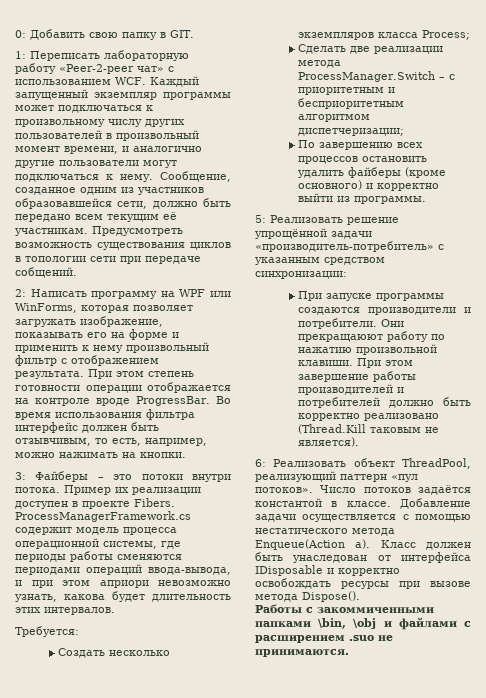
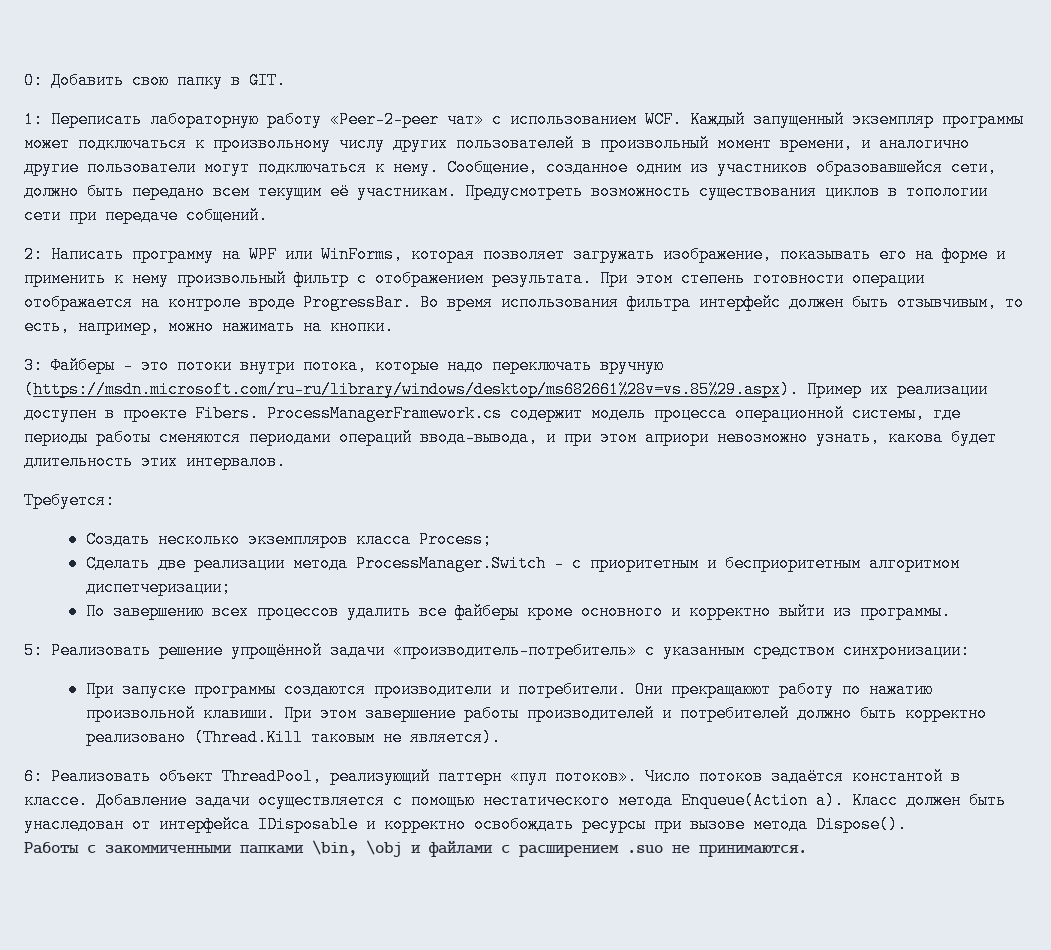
- 3: Файберы – это потоки внутри потока. Пример их реализации доступен в проекте Fibers.
+ 3: Файберы – это потоки внутри потока, которые надо переключать вручную (https://msdn.microsoft.com/ru-ru/library/windows/desktop/ms682661%28v=vs.85%29.aspx). Пример их реализации доступен в проекте Fibers.
- По завершению всех процессов остановить удалить файберы (кроме основного) и корректно выйти из программы.
+ По завершению всех процессов удалить все файберы кроме основного и корректно выйти из программы.

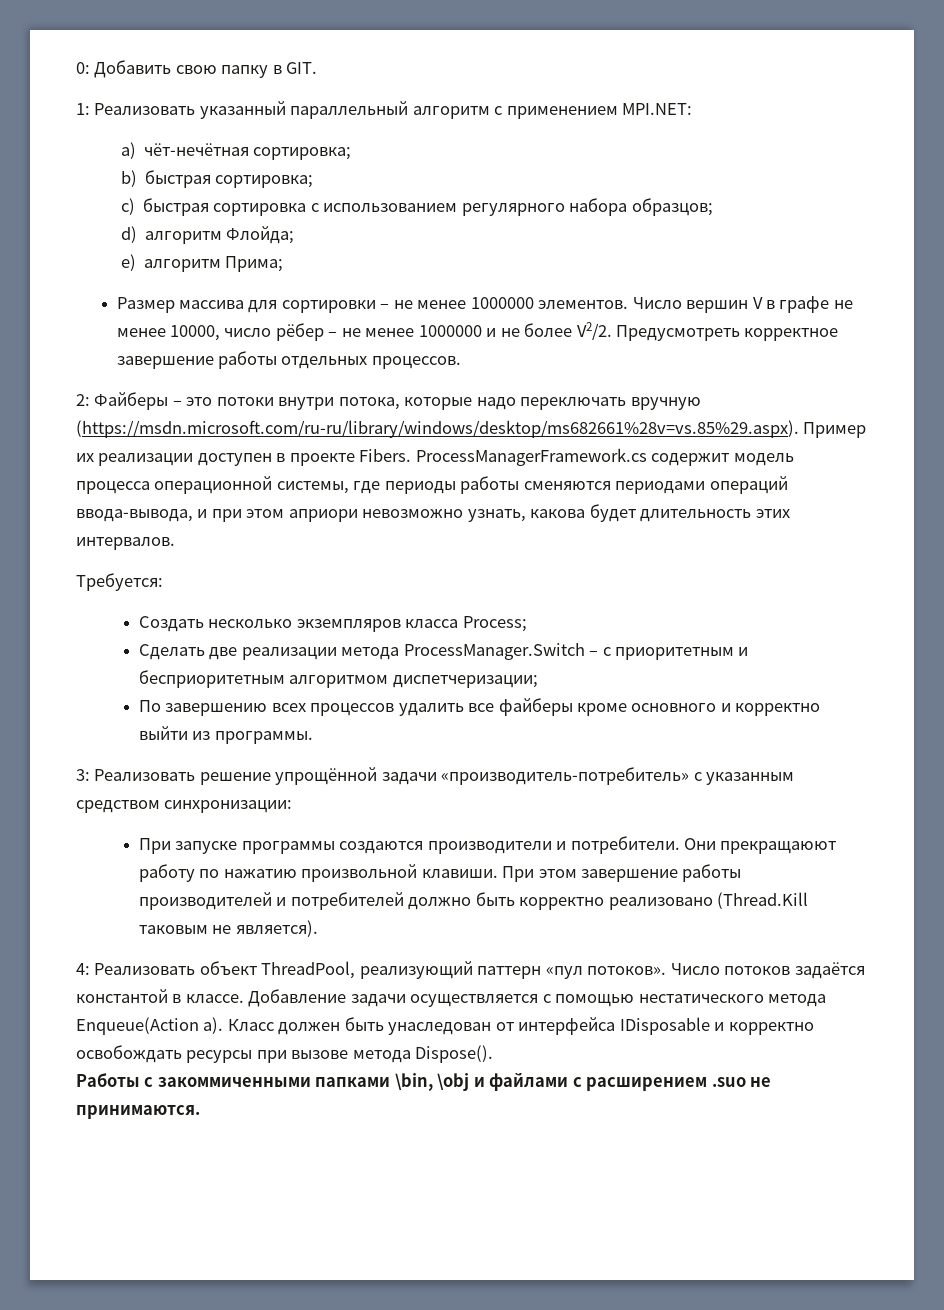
- 1: Переписать лабораторную работу «Peer-2-peer чат» с использованием WCF. Каждый запущенный экземпляр программы может подключаться к произвольному числу других пользователей в произвольный момент времени, и аналогично другие пользователи могут подключаться к нему. Сообщение, созданное одним из участников образовавшейся сети, должно быть передано всем текущим её участникам. Предусмотреть возможность существования циклов в топологии сети при передаче собщений.
- 2: Написать программу на WPF или WinForms, которая позволяет загружать изображение, показывать его на форме и применить к нему произвольный фильтр с отображением результата. При этом степень готовности операции отображается на контроле вроде ProgressBar. Во время использования фильтра интерфейс должен быть отзывчивым, то есть, например, можно нажимать на кнопки.
- 3: Файберы – это потоки внутри потока, которые надо переключать вручную (https://msdn.microsoft.com/ru-ru/library/windows/desktop/ms682661%28v=vs.85%29.aspx). Пример их реализации доступен в проекте Fibers.
+ 1: Реализовать указанный параллельный алгоритм с применением MPI.NET:
+ a) чёт-нечётная сортировка;
+ b) быстрая сортировка;
+ c) быстрая сортировка с использованием регулярного набора образцов;
+ d) алгоритм Флойда;
+ e) алгоритм Прима;
+ Размер массива для сортировки – не менее 1000000 элементов. Число вершин V в графе не менее 10000, число рёбер – не менее 1000000 и не более V2/2. Предусмотреть корректное завершение работы отдельных процессов.
+ 2: Файберы – это потоки внутри потока, которые надо переключать вручную (https://msdn.microsoft.com/ru-ru/library/windows/desktop/ms682661%28v=vs.85%29.aspx). Пример их реализации доступен в проекте Fibers.
- 5: Реализовать решение упрощённой задачи «производитель-потребитель» с указанным средством синхронизации:
+ 3: Реализовать решение упрощённой задачи «производитель-потребитель» с указанным средством синхронизации:
- 6: Реализовать объект ThreadPool, реализующий паттерн «пул потоков».
+ 4: Реализовать объект ThreadPool, реализующий паттерн «пул потоков».

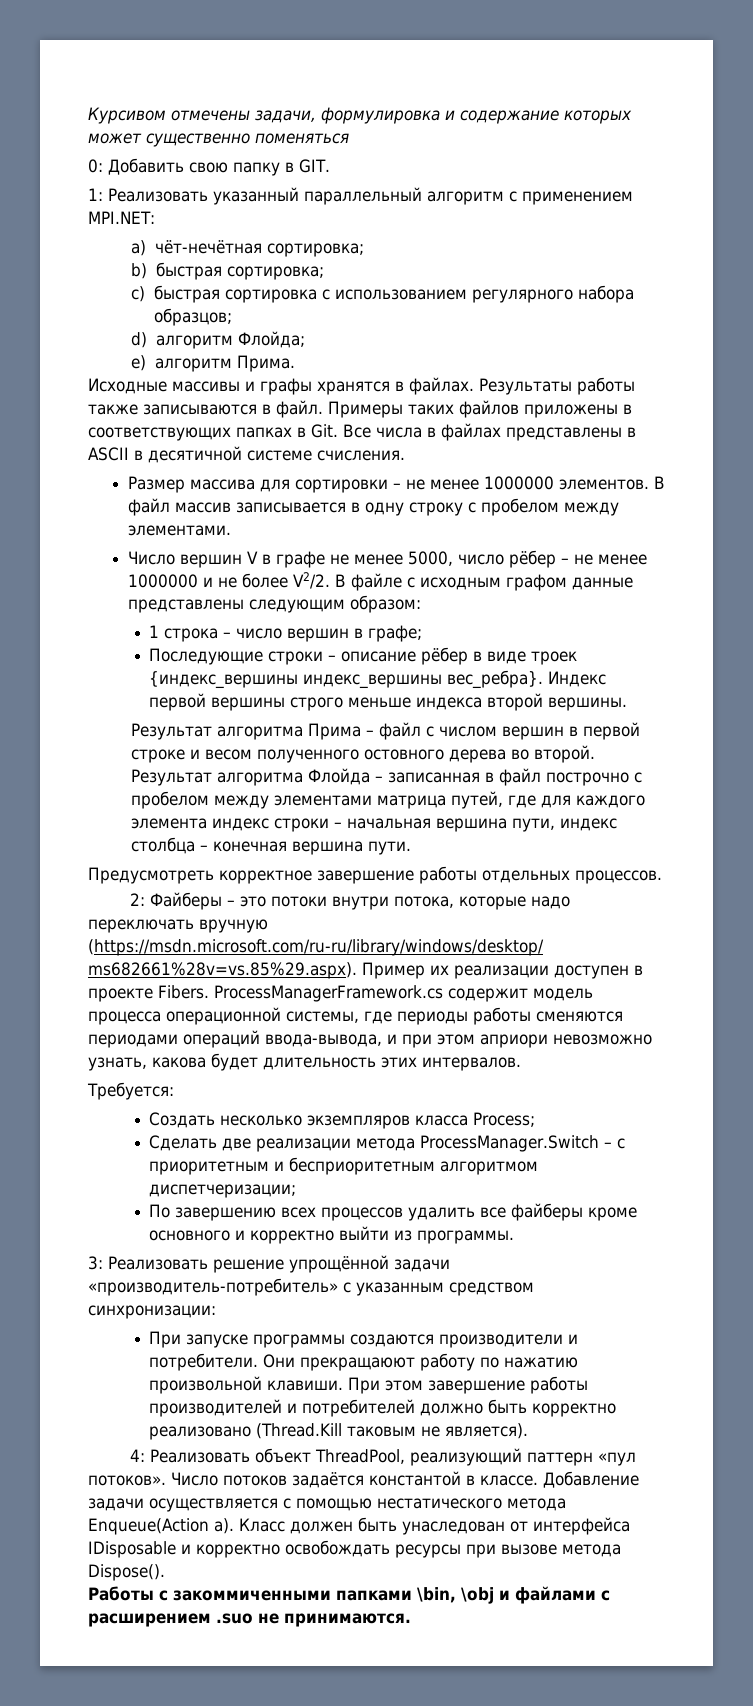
+ Курсивом отмечены задачи, формулировка и содержание которых может существенно поменяться
- e) алгоритм Прима;
+ e) алгоритм Прима.
+ Исходные массивы и графы хранятся в файлах. Результаты работы также записываются в файл. Примеры таких файлов приложены в соответствующих папках в Git. Все числа в файлах представлены в ASCII в десятичной системе счисления.
- Размер массива для сортировки – не менее 1000000 элементов. Число вершин V в графе не менее 10000, число рёбер – не менее 1000000 и не более V2/2. Предусмотреть корректное завершение работы отдельных процессов.
+ Размер массива для сортировки – не менее 1000000 элементов. В файл массив записывается в одну строку с пробелом между элементами.
+ Число вершин V в графе не менее 5000, число рёбер – не менее 1000000 и не более V2/2. В файле с исходным графом данные представлены следующим образом:
+ 1 строка – число вершин в графе;
+ Последующие строки – описание рёбер в виде троек {индекс_вершины индекс_вершины вес_ребра}. Индекс первой вершины строго меньше индекса второй вершины.
+ Результат алгоритма Прима – файл с числом вершин в первой строке и весом полученного остовного дерева во второй. Результат алгоритма Флойда – записанная в файл построчно с пробелом между элементами матрица путей, где для каждого элемента индекс строки – начальная вершина пути, индекс столбца – конечная вершина пути.
+ Предусмотреть корректное завершение работы отдельных процессов.

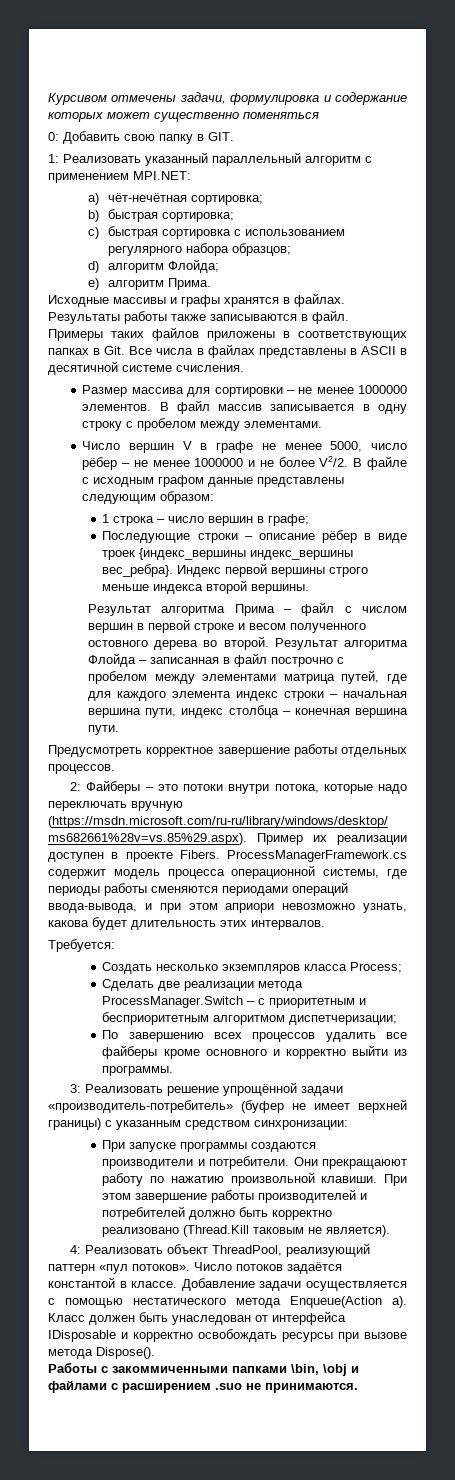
- 3: Реализовать решение упрощённой задачи «производитель-потребитель» с указанным средством синхронизации:
+ 3: Реализовать решение упрощённой задачи «производитель-потребитель» (буфер не имеет верхней границы) с указанным средством синхронизации:

